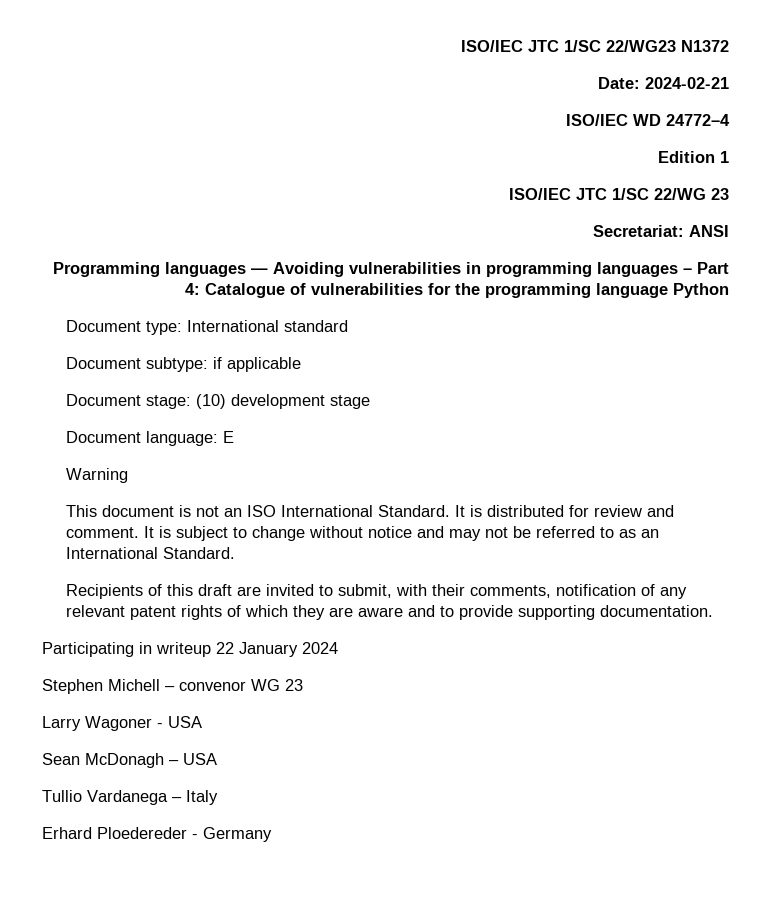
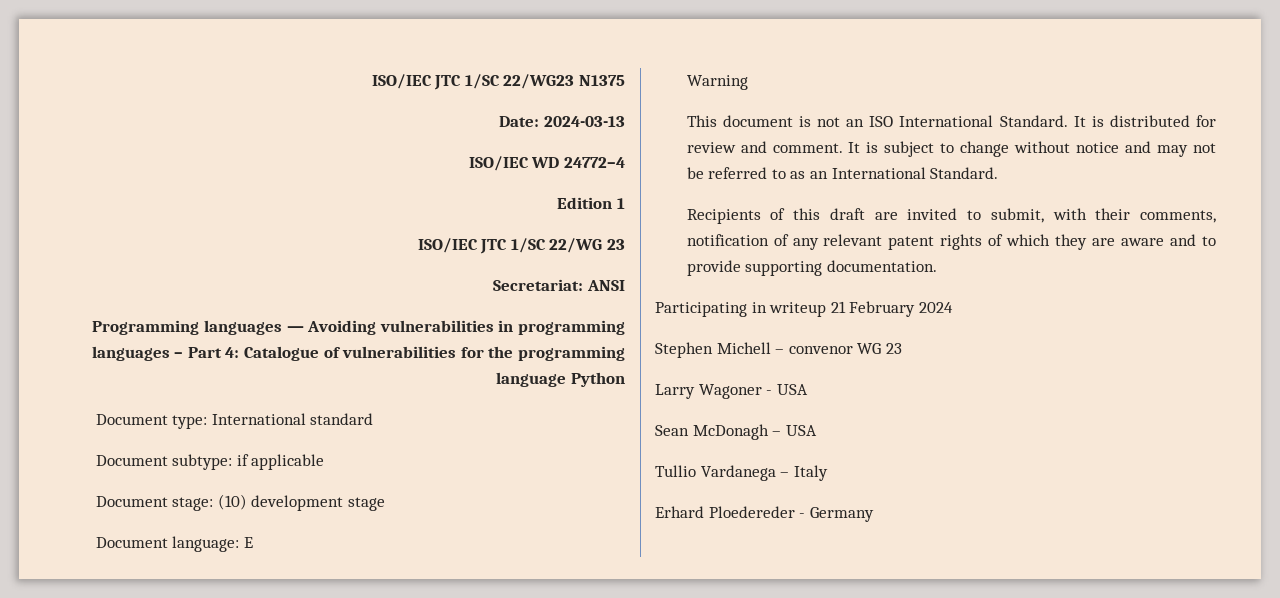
- ISO/IEC JTC 1/SC 22/WG23 N1372
+ ISO/IEC JTC 1/SC 22/WG23 N1375
- Date: 2024-02-21
+ Date: 2024-03-13
- Participating in writeup 22 January 2024
+ Participating in writeup 21 February 2024

